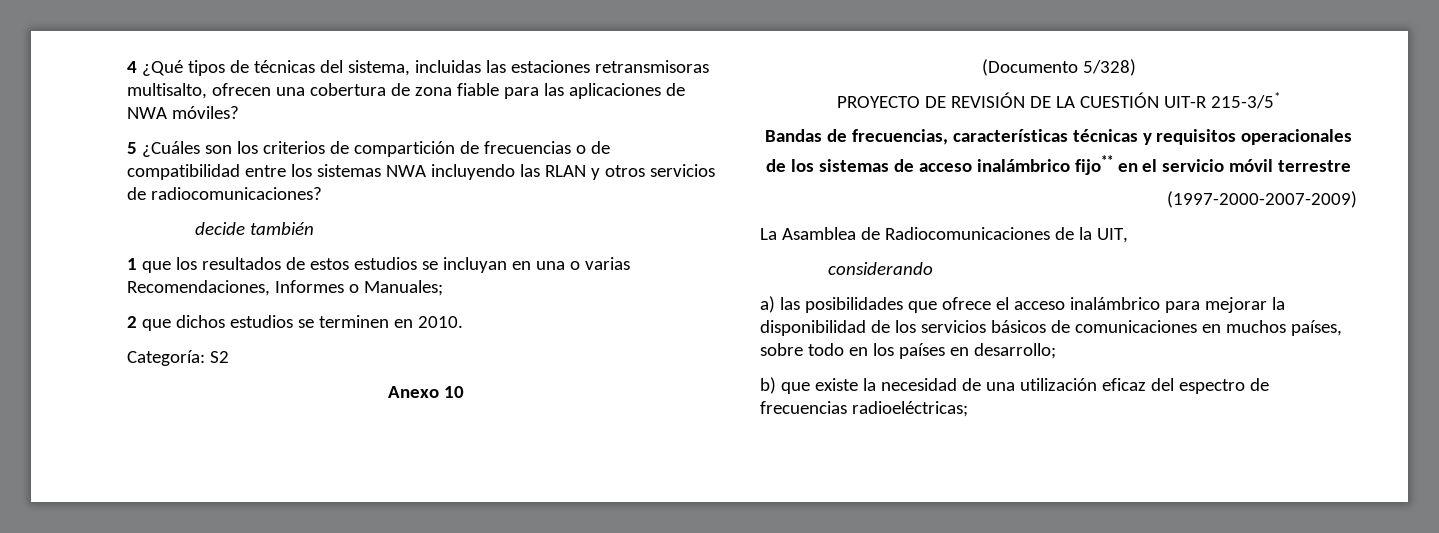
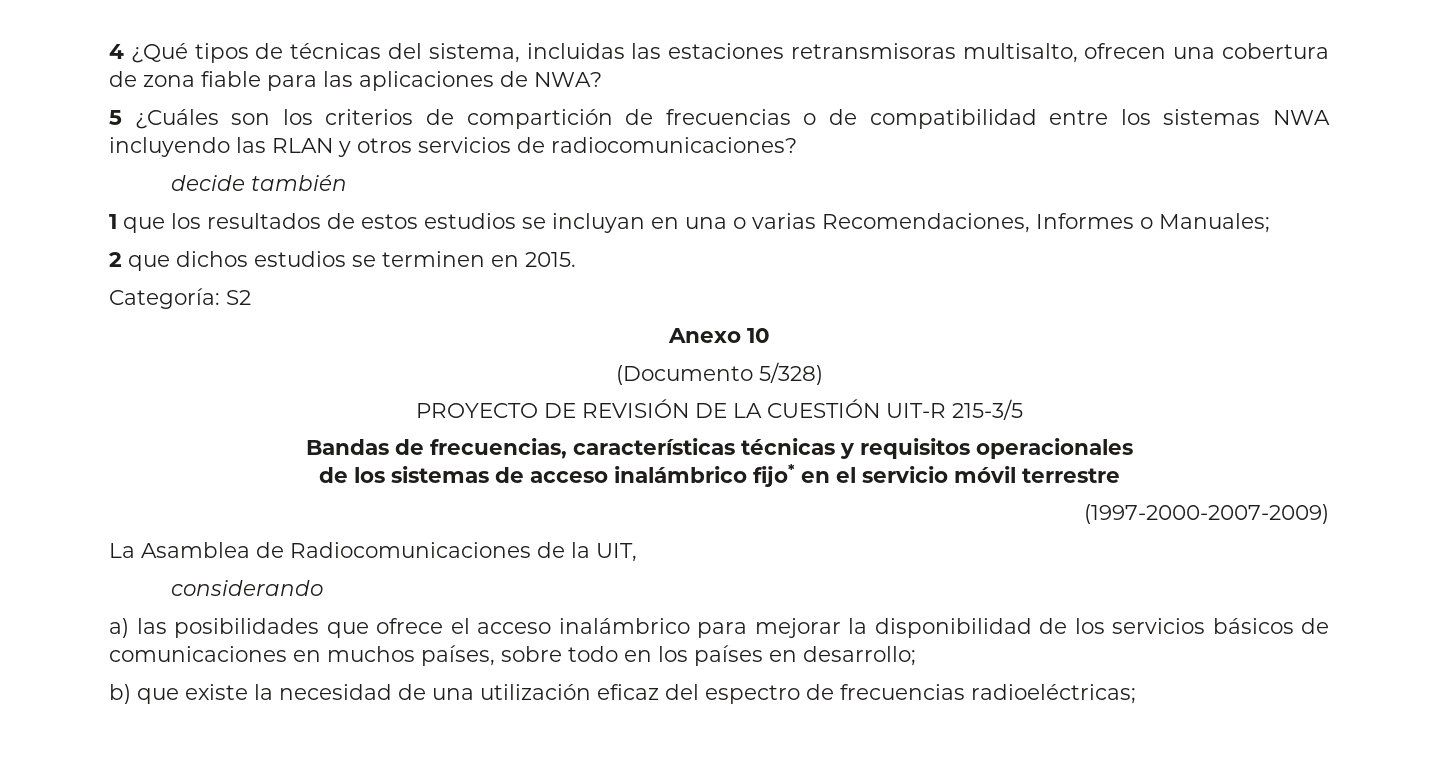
- 4 ¿Qué tipos de técnicas del sistema, incluidas las estaciones retransmisoras multisalto, ofrecen una cobertura de zona fiable para las aplicaciones de NWA móviles?
+ 4 ¿Qué tipos de técnicas del sistema, incluidas las estaciones retransmisoras multisalto, ofrecen una cobertura de zona fiable para las aplicaciones de NWA?
- 2 que dichos estudios se terminen en 2010.
+ 2 que dichos estudios se terminen en 2015.
- PROYECTO DE REVISIÓN DE LA CUESTIÓN UIT-R 215-3/5*
+ PROYECTO DE REVISIÓN DE LA CUESTIÓN UIT-R 215-3/5
- de los sistemas de acceso inalámbrico fijo** en el servicio móvil terrestre
+ de los sistemas de acceso inalámbrico fijo* en el servicio móvil terrestre

